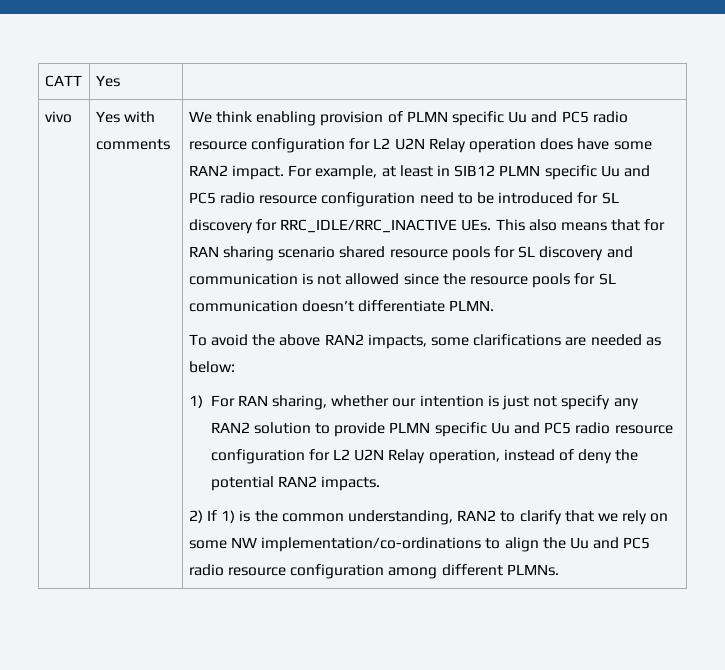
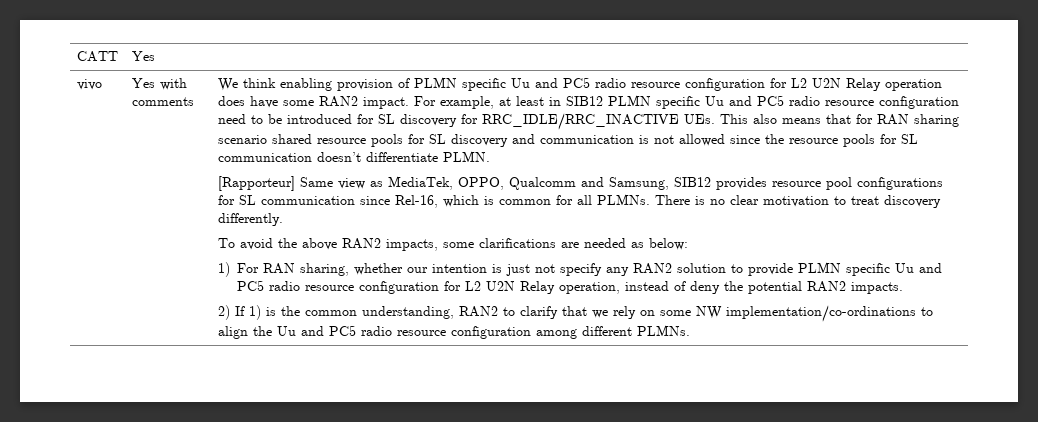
+ [Rapporteur] Same view as MediaTek, OPPO, Qualcomm and Samsung, SIB12 provides resource pool configurations for SL communication since Rel-16, which is common for all PLMNs. There is no clear motivation to treat discovery differently.

